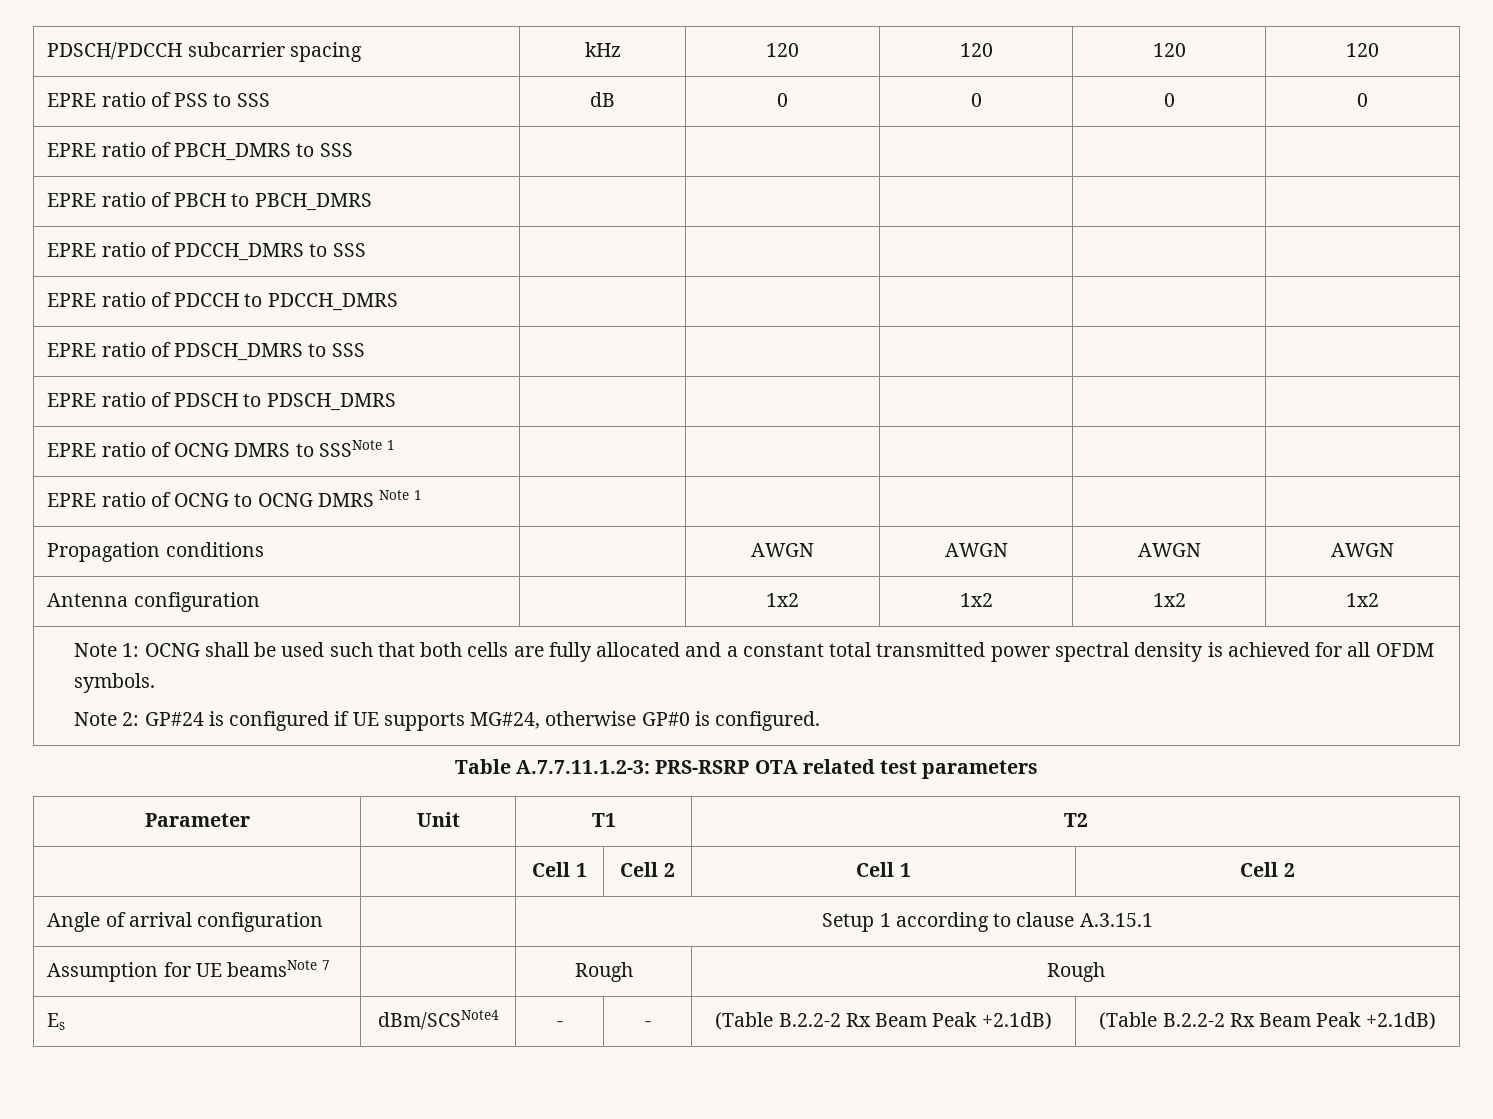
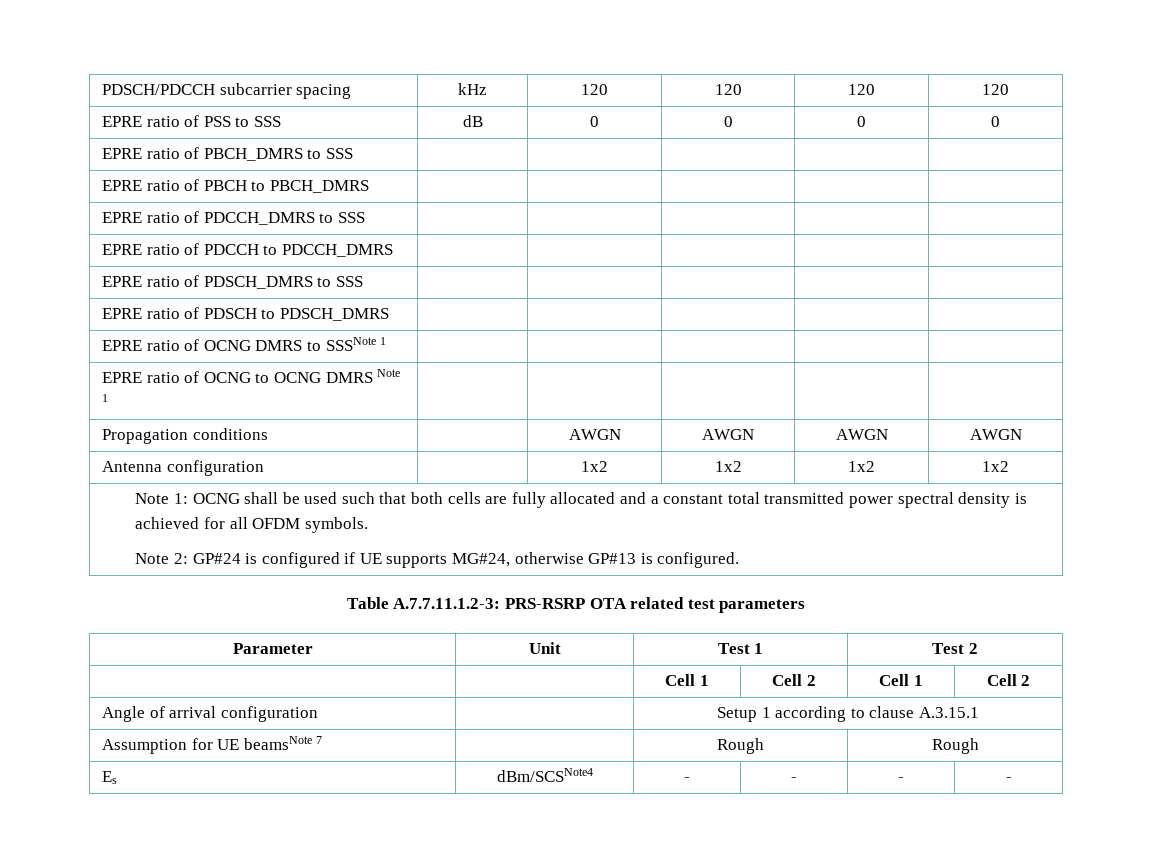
  Note 1: OCNG shall be used such that both cells are fully allocated and a constant total transmitted power spectral density is achieved for all OFDM symbols.
- Note 2: GP#24 is configured if UE supports MG#24, otherwise GP#0 is configured.
+ Note 2: GP#24 is configured if UE supports MG#24, otherwise GP#13 is configured.
- Parameter | Unit | T1 | T2
+ Parameter | Unit | Test 1 | Test 2
- Es | dBm/SCSNote4 | - | - | (Table B.2.2-2 Rx Beam Peak +2.1dB) | (Table B.2.2-2 Rx Beam Peak +2.1dB)
+ Es | dBm/SCSNote4 | - | - | - | -

